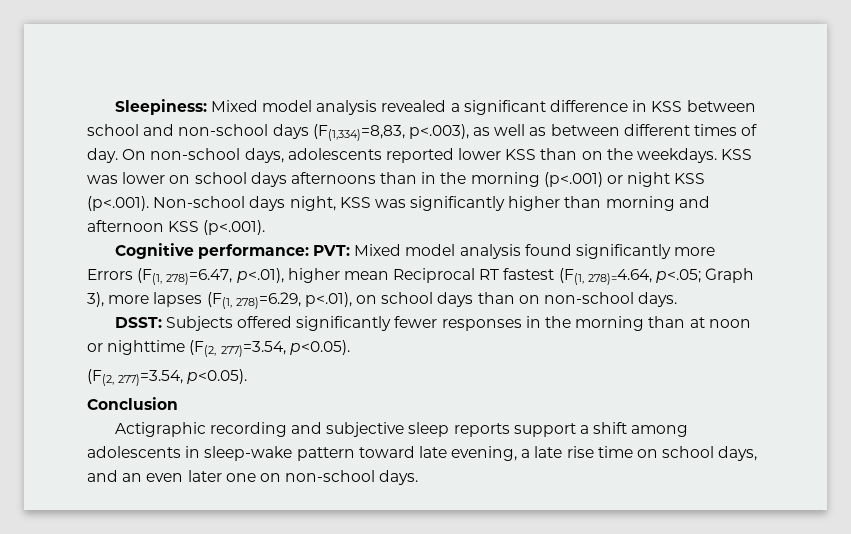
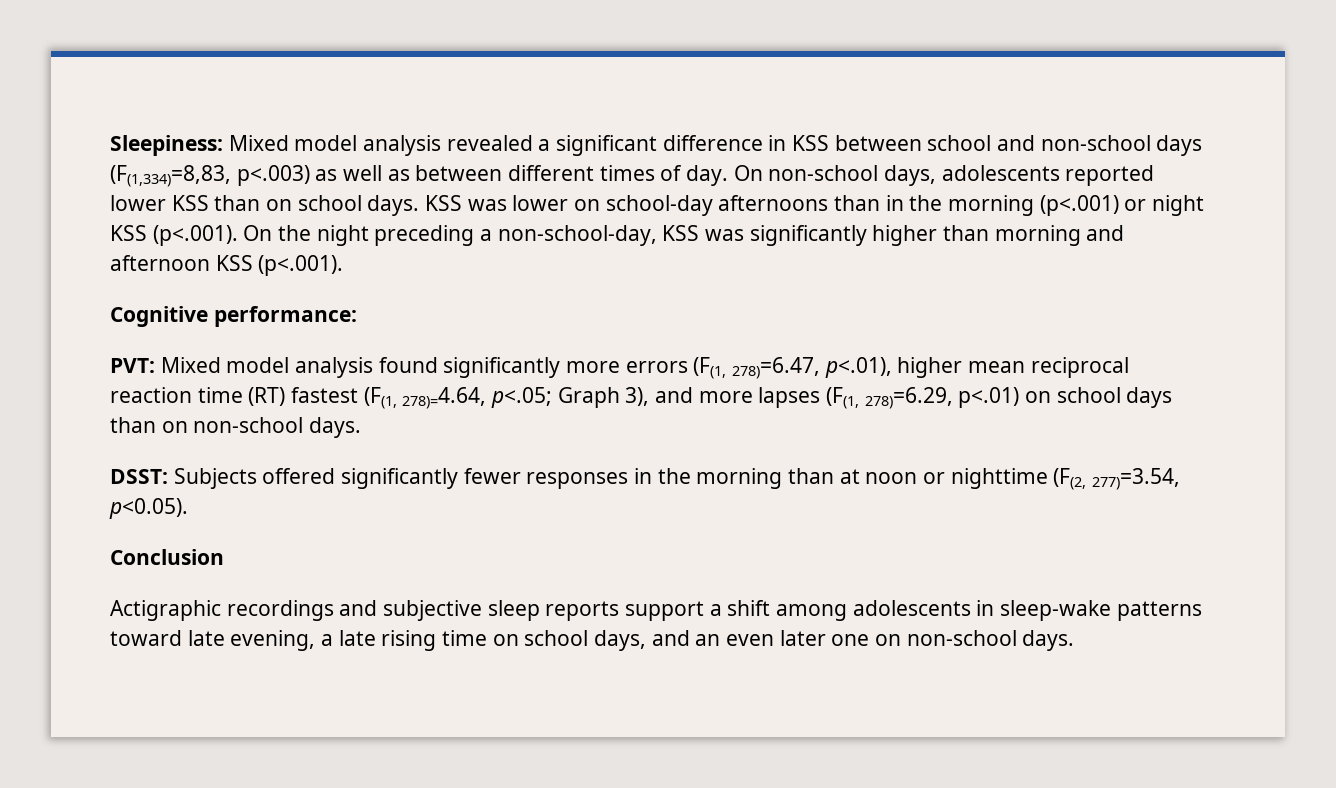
- Sleepiness: Mixed model analysis revealed a significant difference in KSS between school and non-school days (F(1,334)=8,83, p<.003), as well as between different times of day.
+ Sleepiness: Mixed model analysis revealed a significant difference in KSS between school and non-school days (F(1,334)=8,83, p<.003) as well as between different times of day.
- On non-school days, adolescents reported lower KSS than on the weekdays.
+ On non-school days, adolescents reported lower KSS than on school days.
- KSS was lower on school days afternoons than in the morning (p<.001) or night KSS (p<.001). Non-school days night, KSS was significantly higher than morning and afternoon KSS (p<.001).
+ KSS was lower on school-day afternoons than in the morning (p<.001) or night KSS (p<.001). On the night preceding a non-school-day, KSS was significantly higher than morning and afternoon KSS (p<.001).
- Cognitive performance: PVT: Mixed model analysis found significantly more Errors (F(1, 278)=6.47, p<.01), higher mean Reciprocal RT fastest (F(1, 278)=4.64, p<.05; Graph 3), more lapses (F(1, 278)=6.29, p<.01), on school days than on non-school days.
+ Cognitive performance:
+ PVT: Mixed model analysis found significantly more errors (F(1, 278)=6.47, p<.01), higher mean reciprocal reaction time (RT) fastest (F(1, 278)=4.64, p<.05; Graph 3), and more lapses (F(1, 278)=6.29, p<.01) on school days than on non-school days.
  DSST: Subjects offered significantly fewer responses in the morning than at noon or nighttime (F(2, 277)=3.54, p<0.05).
- (F(2, 277)=3.54, p<0.05).
- Actigraphic recording and subjective sleep reports support a shift among adolescents in sleep-wake pattern toward late evening, a late rise time on school days, and an even later one on non-school days.
+ Actigraphic recordings and subjective sleep reports support a shift among adolescents in sleep-wake patterns toward late evening, a late rising time on school days, and an even later one on non-school days.

